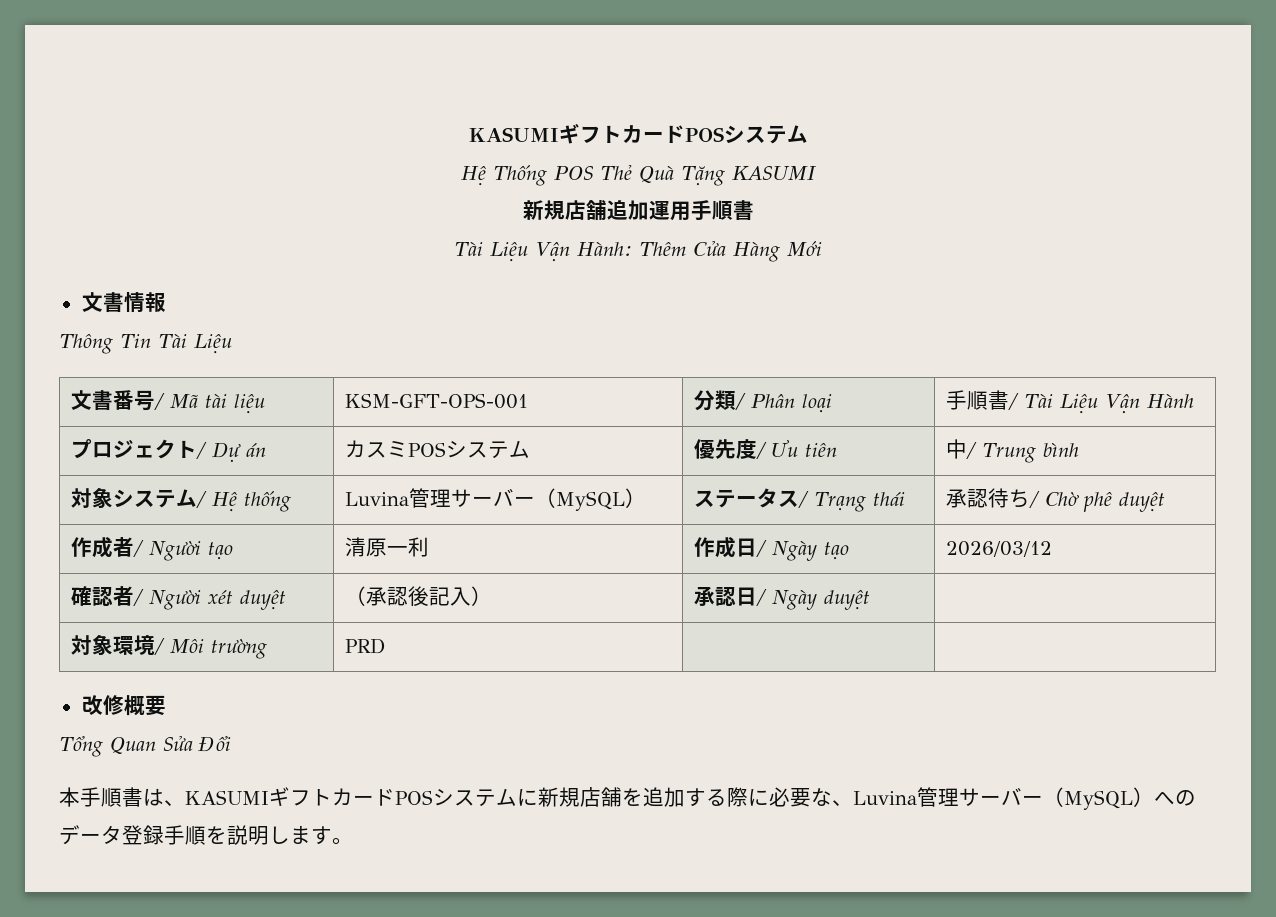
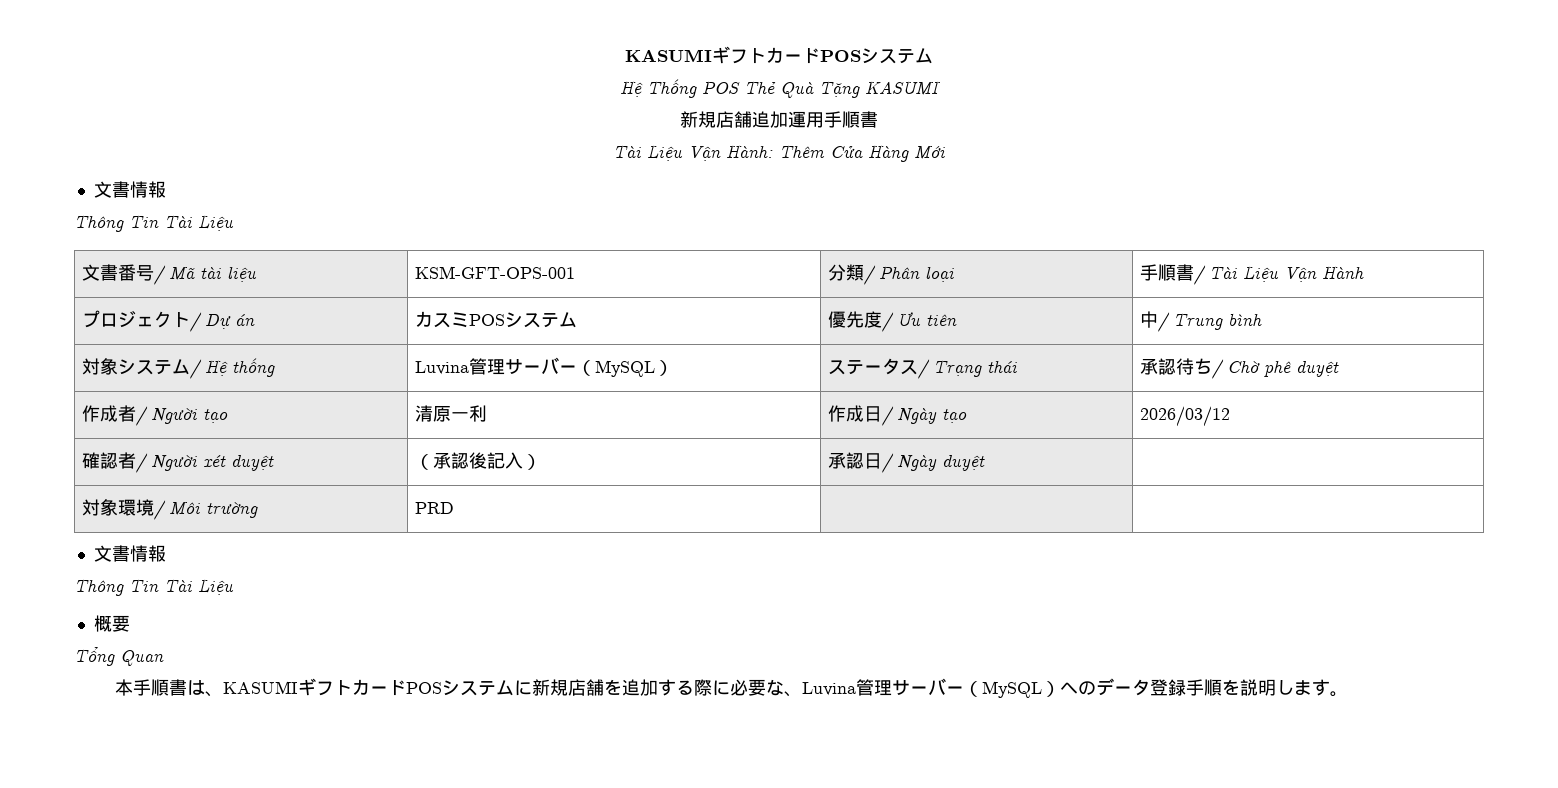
  対象環境/ Môi trường | PRD | |
- 改修概要
+ 文書情報
+ Thông Tin Tài Liệu
+ 概要
- Tổng Quan Sửa Đổi
+ Tổng Quan

